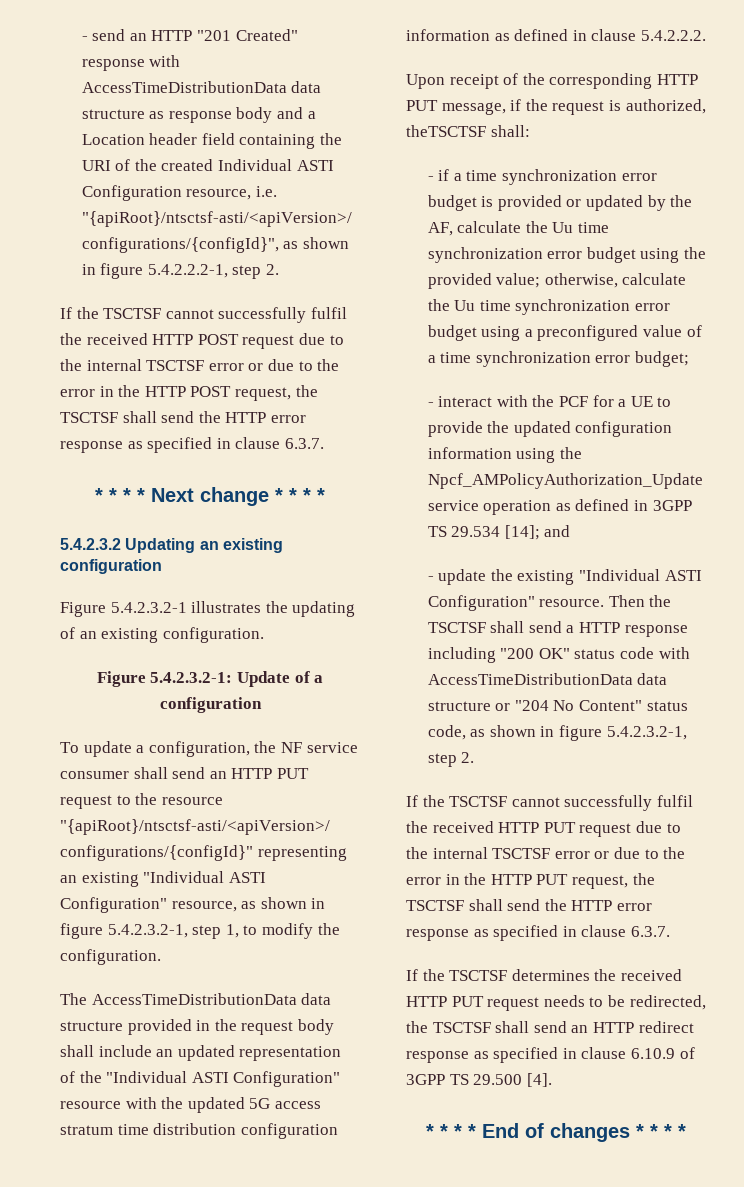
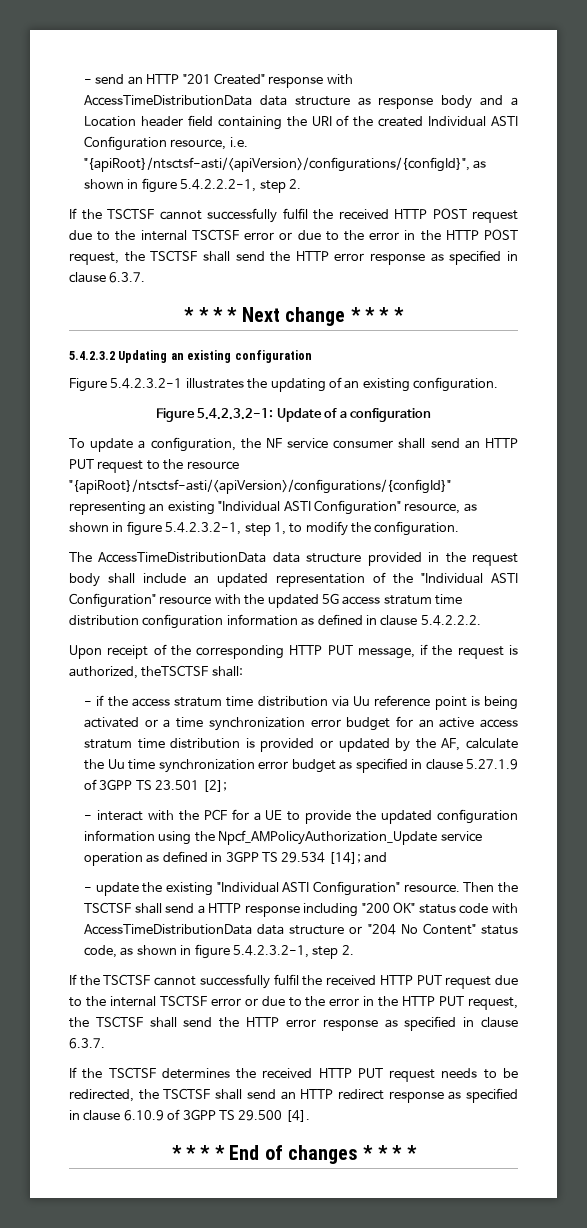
- - if a time synchronization error budget is provided or updated by the AF, calculate the Uu time synchronization error budget using the provided value; otherwise, calculate the Uu time synchronization error budget using a preconfigured value of a time synchronization error budget;
+ - if the access stratum time distribution via Uu reference point is being activated or a time synchronization error budget for an active access stratum time distribution is provided or updated by the AF, calculate the Uu time synchronization error budget as specified in clause 5.27.1.9 of 3GPP TS 23.501 [2];

